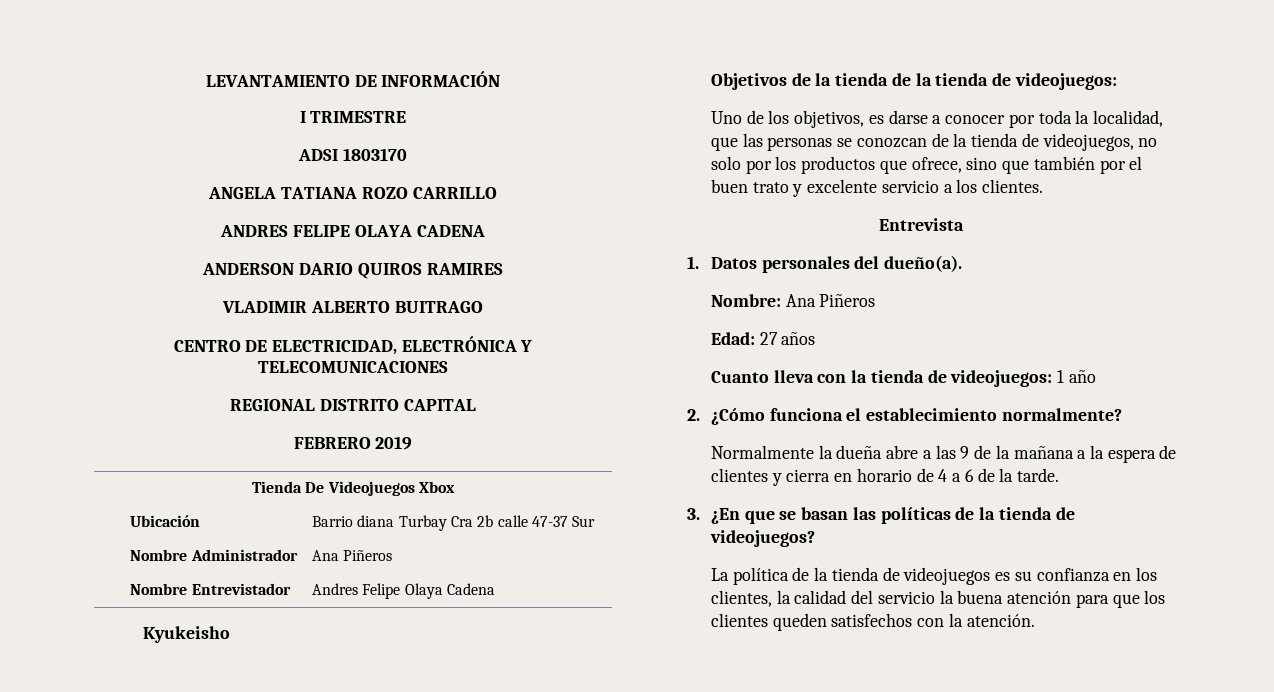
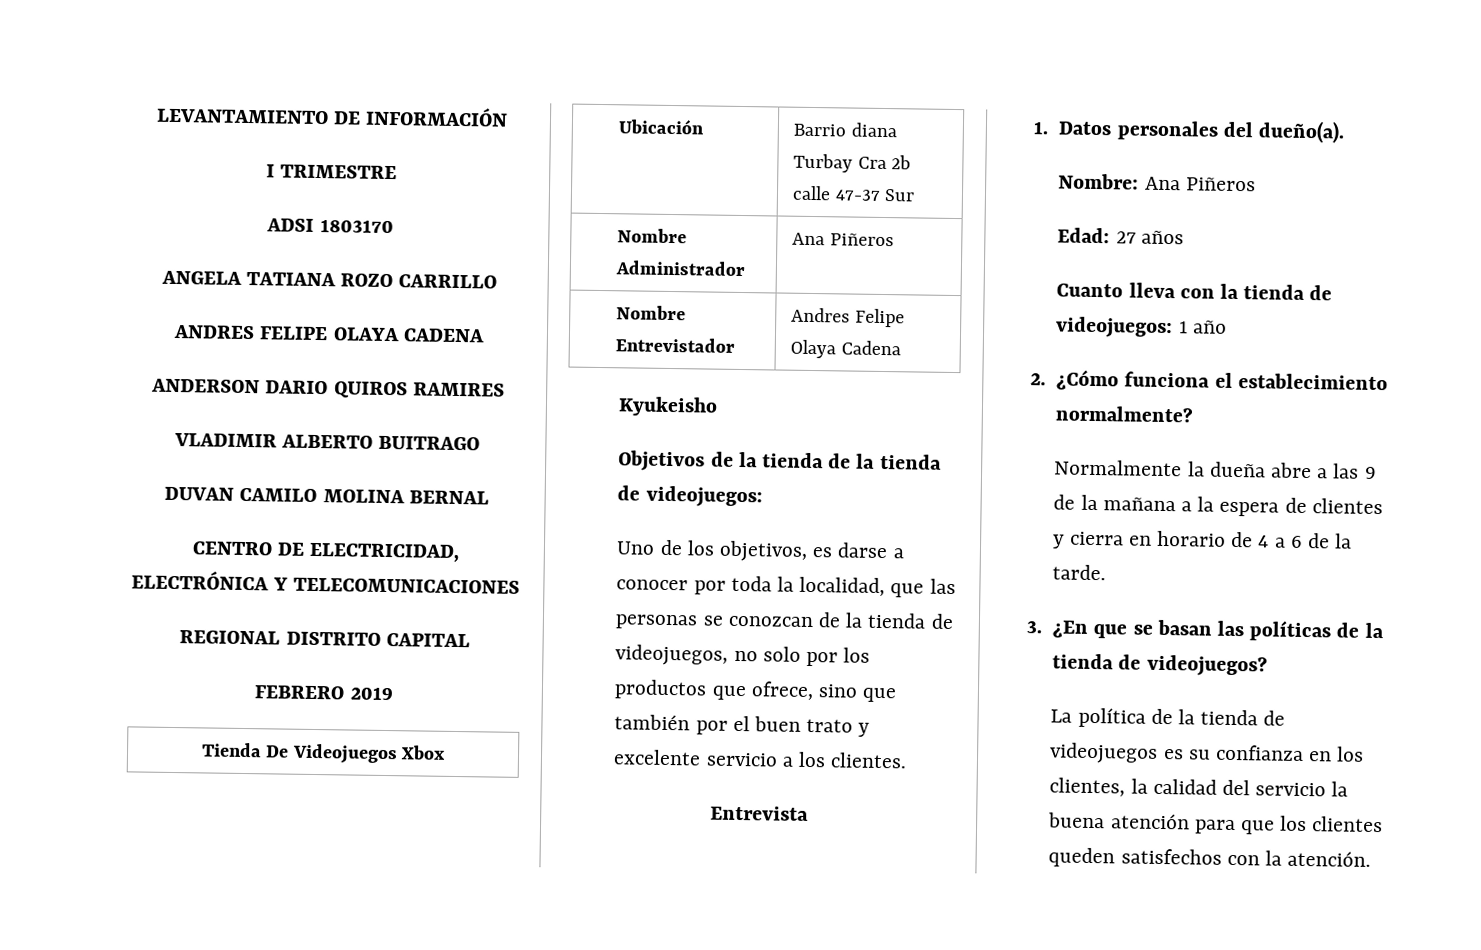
+ DUVAN CAMILO MOLINA BERNAL

